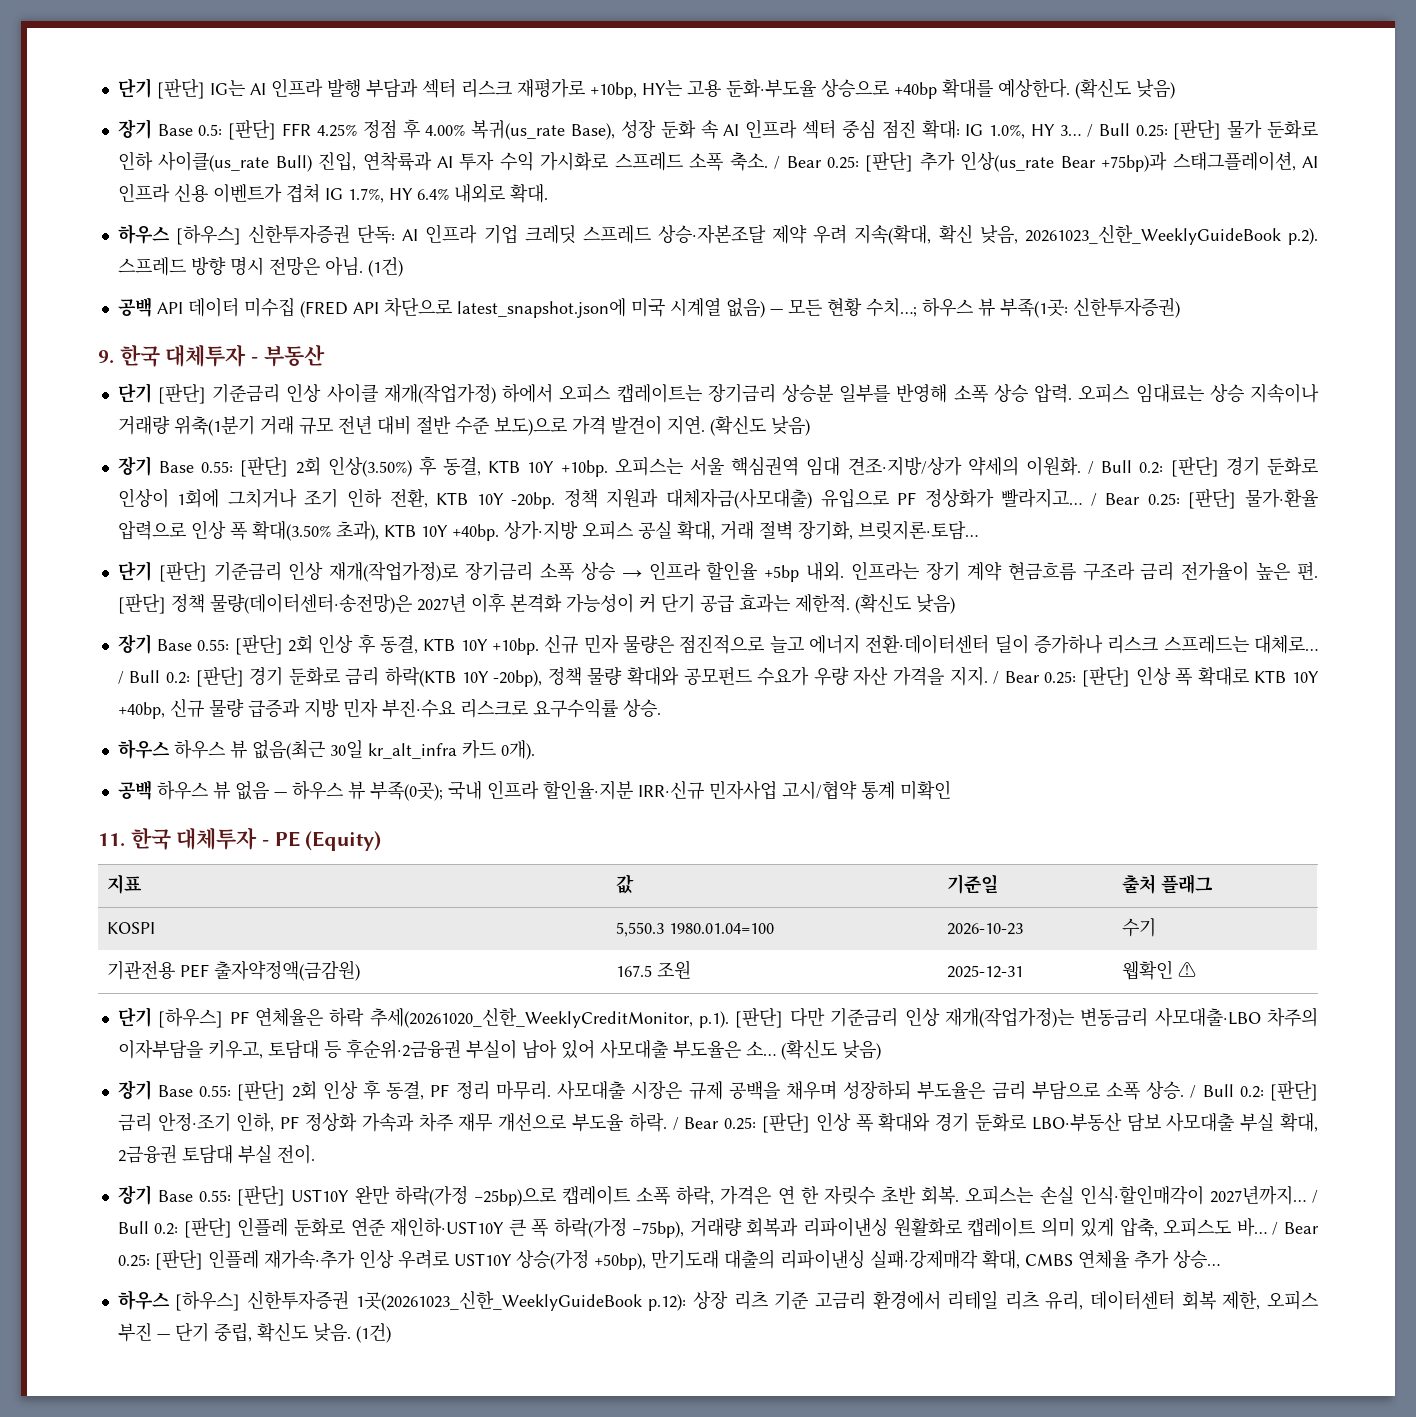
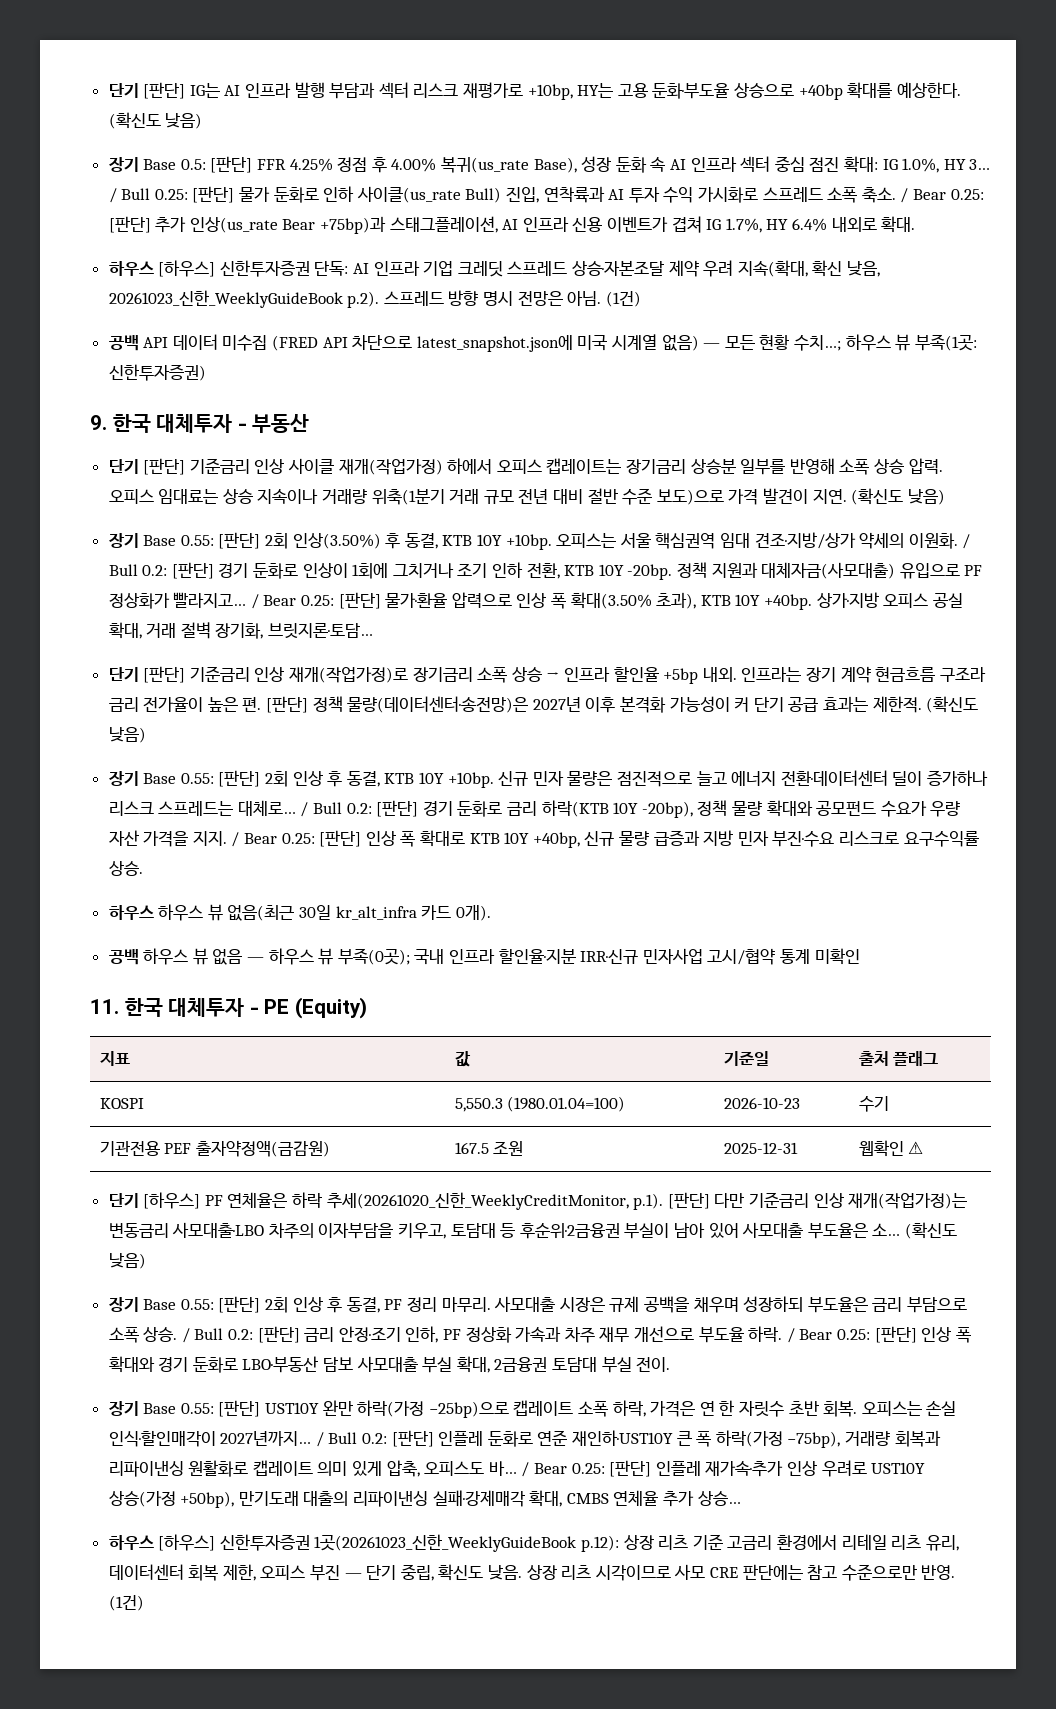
- KOSPI | 5,550.3 1980.01.04=100 | 2026-10-23 | 수기
+ KOSPI | 5,550.3 (1980.01.04=100) | 2026-10-23 | 수기
+ 상장 리츠 시각이므로 사모 CRE 판단에는 참고 수준으로만 반영.

